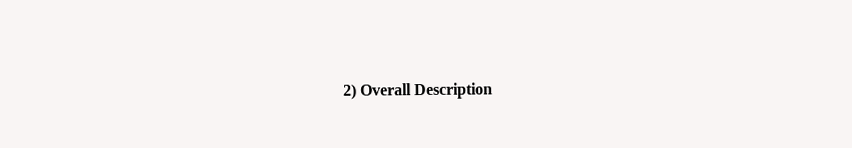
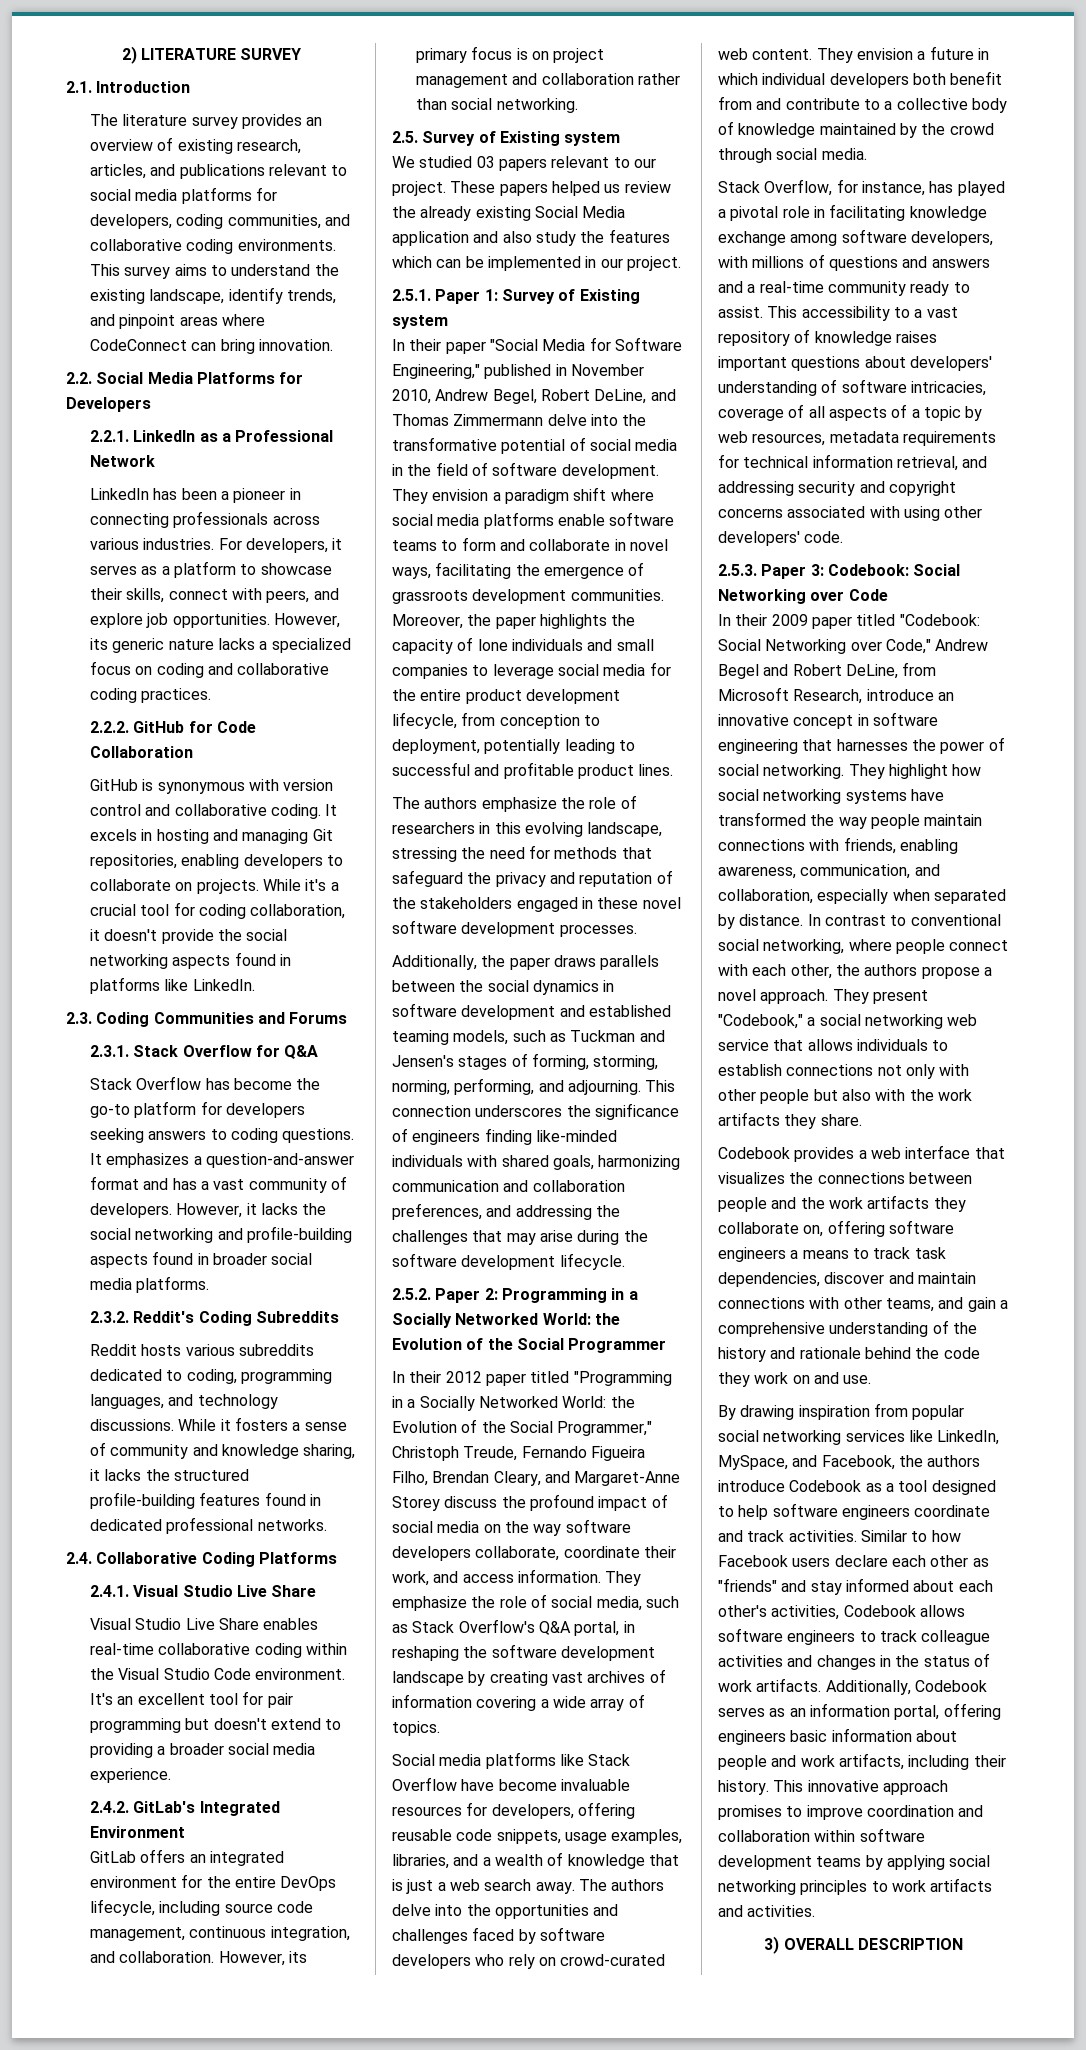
- 2) Overall Description
+ 2) LITERATURE SURVEY
+ 2.1. Introduction
+ The literature survey provides an overview of existing research, articles, and publications relevant to social media platforms for developers, coding communities, and collaborative coding environments. This survey aims to understand the existing landscape, identify trends, and pinpoint areas where CodeConnect can bring innovation.
+ 2.2. Social Media Platforms for Developers
+ 2.2.1. LinkedIn as a Professional Network
+ LinkedIn has been a pioneer in connecting professionals across various industries. For developers, it serves as a platform to showcase their skills, connect with peers, and explore job opportunities. However, its generic nature lacks a specialized focus on coding and collaborative coding practices.
+ 2.2.2. GitHub for Code Collaboration
+ GitHub is synonymous with version control and collaborative coding. It excels in hosting and managing Git repositories, enabling developers to collaborate on projects. While it's a crucial tool for coding collaboration, it doesn't provide the social networking aspects found in platforms like LinkedIn.
+ 2.3. Coding Communities and Forums
+ 2.3.1. Stack Overflow for Q&A
+ Stack Overflow has become the go-to platform for developers seeking answers to coding questions. It emphasizes a question-and-answer format and has a vast community of developers. However, it lacks the social networking and profile-building aspects found in broader social media platforms.
+ 2.3.2. Reddit's Coding Subreddits
+ Reddit hosts various subreddits dedicated to coding, programming languages, and technology discussions. While it fosters a sense of community and knowledge sharing, it lacks the structured profile-building features found in dedicated professional networks.
+ 2.4. Collaborative Coding Platforms
+ 2.4.1. Visual Studio Live Share
+ Visual Studio Live Share enables real-time collaborative coding within the Visual Studio Code environment. It's an excellent tool for pair programming but doesn't extend to providing a broader social media experience.
+ 2.4.2. GitLab's Integrated Environment
+ GitLab offers an integrated environment for the entire DevOps lifecycle, including source code management, continuous integration, and collaboration. However, its primary focus is on project management and collaboration rather than social networking.
+ 2.5. Survey of Existing system
+ We studied 03 papers relevant to our project. These papers helped us review the already existing Social Media application and also study the features which can be implemented in our project.
+ 2.5.1. Paper 1: Survey of Existing system
+ In their paper "Social Media for Software Engineering," published in November 2010, Andrew Begel, Robert DeLine, and Thomas Zimmermann delve into the transformative potential of social media in the field of software development. They envision a paradigm shift where social media platforms enable software teams to form and collaborate in novel ways, facilitating the emergence of grassroots development communities. Moreover, the paper highlights the capacity of lone individuals and small companies to leverage social media for the entire product development lifecycle, from conception to deployment, potentially leading to successful and profitable product lines.
+ The authors emphasize the role of researchers in this evolving landscape, stressing the need for methods that safeguard the privacy and reputation of the stakeholders engaged in these novel software development processes.
+ Additionally, the paper draws parallels between the social dynamics in software development and established teaming models, such as Tuckman and Jensen's stages of forming, storming, norming, performing, and adjourning. This connection underscores the significance of engineers finding like-minded individuals with shared goals, harmonizing communication and collaboration preferences, and addressing the challenges that may arise during the software development lifecycle.
+ 2.5.2. Paper 2: Programming in a Socially Networked World: the Evolution of the Social Programmer
+ In their 2012 paper titled "Programming in a Socially Networked World: the Evolution of the Social Programmer," Christoph Treude, Fernando Figueira Filho, Brendan Cleary, and Margaret-Anne Storey discuss the profound impact of social media on the way software developers collaborate, coordinate their work, and access information. They emphasize the role of social media, such as Stack Overflow's Q&A portal, in reshaping the software development landscape by creating vast archives of information covering a wide array of topics.
+ Social media platforms like Stack Overflow have become invaluable resources for developers, offering reusable code snippets, usage examples, libraries, and a wealth of knowledge that is just a web search away. The authors delve into the opportunities and challenges faced by software developers who rely on crowd-curated web content. They envision a future in which individual developers both benefit from and contribute to a collective body of knowledge maintained by the crowd through social media.
+ Stack Overflow, for instance, has played a pivotal role in facilitating knowledge exchange among software developers, with millions of questions and answers and a real-time community ready to assist. This accessibility to a vast repository of knowledge raises important questions about developers' understanding of software intricacies, coverage of all aspects of a topic by web resources, metadata requirements for technical information retrieval, and addressing security and copyright concerns associated with using other developers' code.
+ 2.5.3. Paper 3: Codebook: Social Networking over Code
+ In their 2009 paper titled "Codebook: Social Networking over Code," Andrew Begel and Robert DeLine, from Microsoft Research, introduce an innovative concept in software engineering that harnesses the power of social networking. They highlight how social networking systems have transformed the way people maintain connections with friends, enabling awareness, communication, and collaboration, especially when separated by distance. In contrast to conventional social networking, where people connect with each other, the authors propose a novel approach. They present "Codebook," a social networking web service that allows individuals to establish connections not only with other people but also with the work artifacts they share.
+ Codebook provides a web interface that visualizes the connections between people and the work artifacts they collaborate on, offering software engineers a means to track task dependencies, discover and maintain connections with other teams, and gain a comprehensive understanding of the history and rationale behind the code they work on and use.
+ By drawing inspiration from popular social networking services like LinkedIn, MySpace, and Facebook, the authors introduce Codebook as a tool designed to help software engineers coordinate and track activities. Similar to how Facebook users declare each other as "friends" and stay informed about each other's activities, Codebook allows software engineers to track colleague activities and changes in the status of work artifacts. Additionally, Codebook serves as an information portal, offering engineers basic information about people and work artifacts, including their history. This innovative approach promises to improve coordination and collaboration within software development teams by applying social networking principles to work artifacts and activities.
+ 3) OVERALL DESCRIPTION

